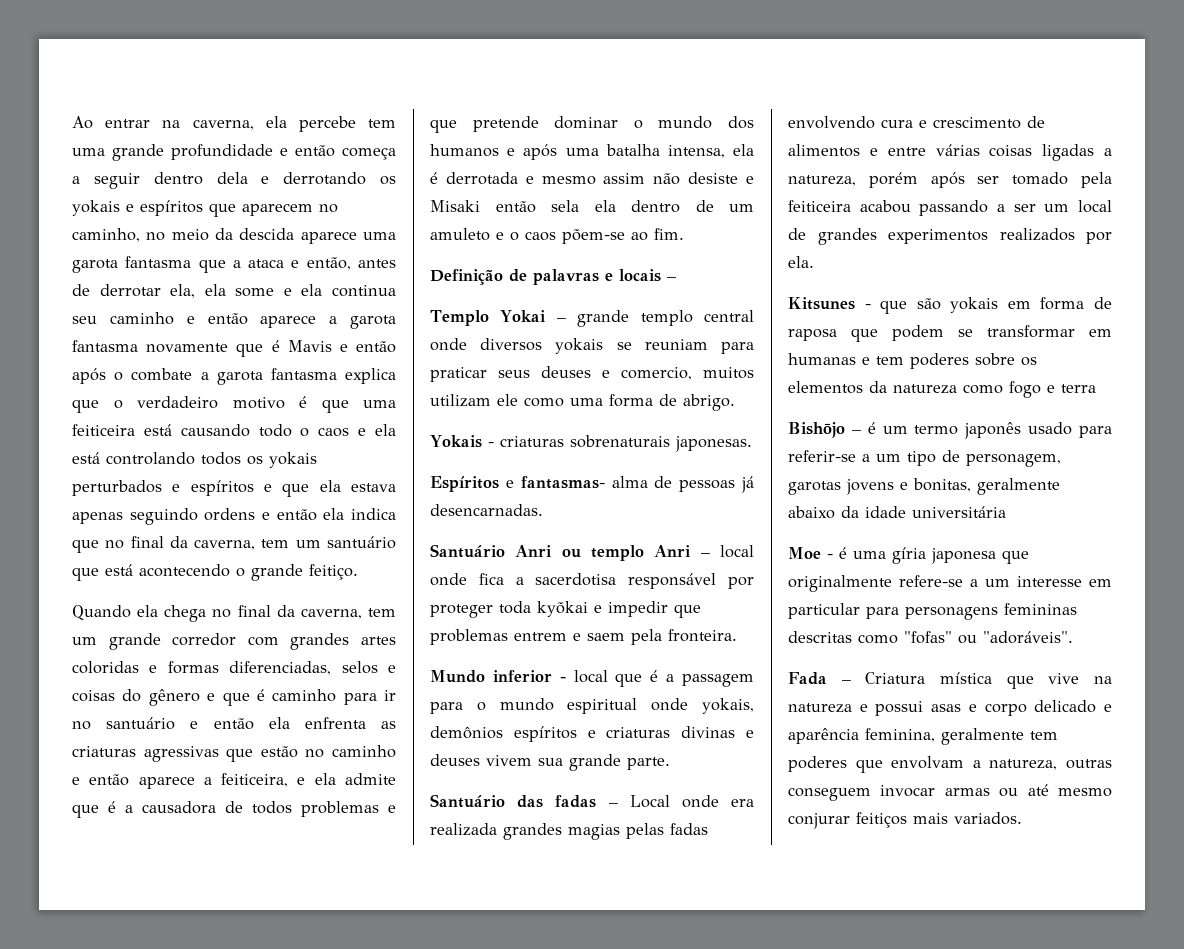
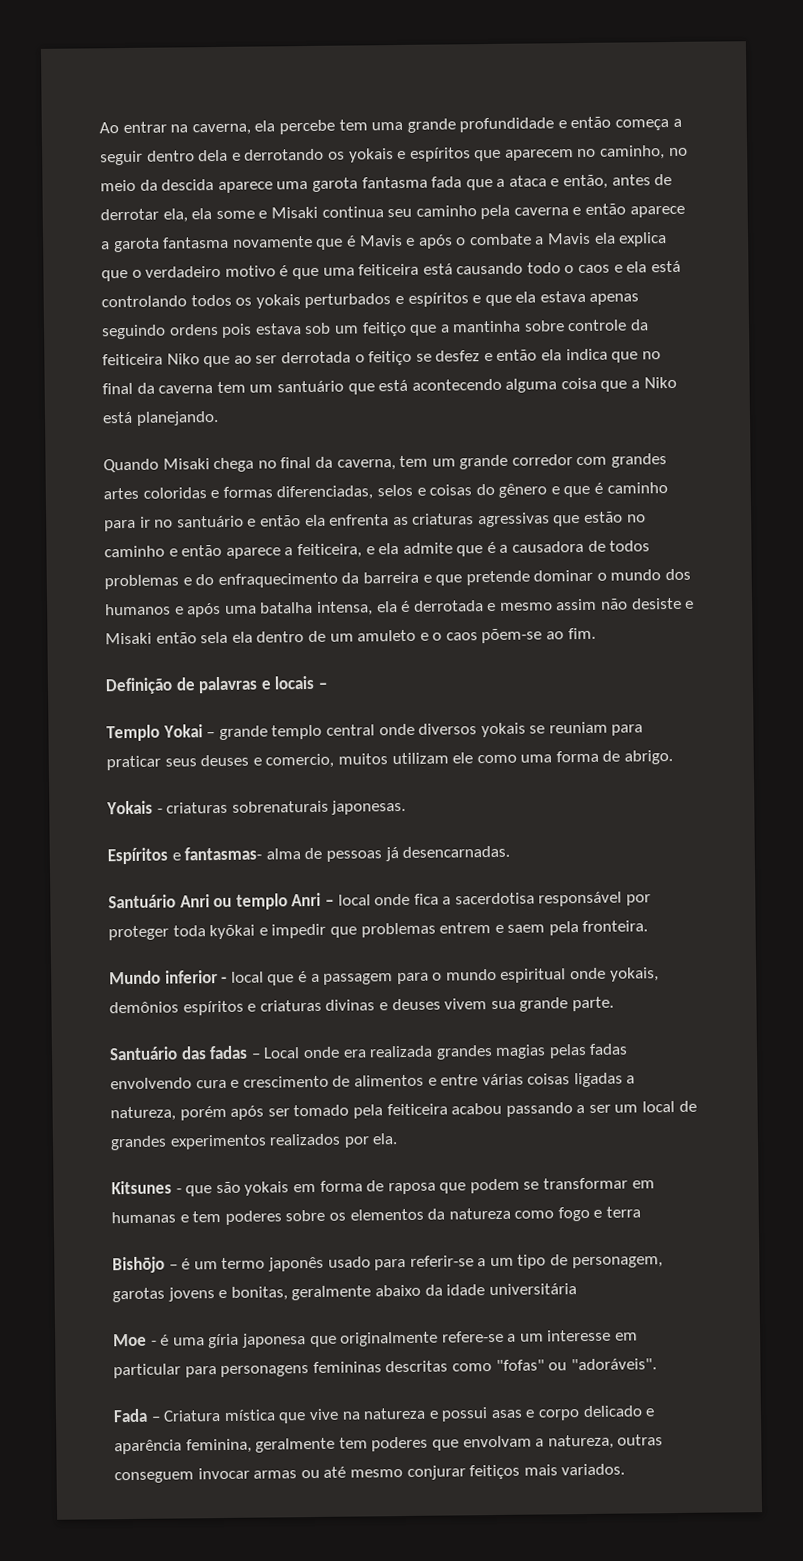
- Ao entrar na caverna, ela percebe tem uma grande profundidade e então começa a seguir dentro dela e derrotando os yokais e espíritos que aparecem no caminho, no meio da descida aparece uma garota fantasma que a ataca e então, antes de derrotar ela, ela some e ela continua seu caminho e então aparece a garota fantasma novamente que é Mavis e então após o combate a garota fantasma explica que o verdadeiro motivo é que uma feiticeira está causando todo o caos e ela está controlando todos os yokais perturbados e espíritos e que ela estava apenas seguindo ordens e então ela indica que no final da caverna, tem um santuário que está acontecendo o grande feitiço.
+ Ao entrar na caverna, ela percebe tem uma grande profundidade e então começa a seguir dentro dela e derrotando os yokais e espíritos que aparecem no caminho, no meio da descida aparece uma garota fantasma fada que a ataca e então, antes de derrotar ela, ela some e Misaki continua seu caminho pela caverna e então aparece a garota fantasma novamente que é Mavis e após o combate a Mavis ela explica que o verdadeiro motivo é que uma feiticeira está causando todo o caos e ela está controlando todos os yokais perturbados e espíritos e que ela estava apenas seguindo ordens pois estava sob um feitiço que a mantinha sobre controle da feiticeira Niko que ao ser derrotada o feitiço se desfez e então ela indica que no final da caverna tem um santuário que está acontecendo alguma coisa que a Niko está planejando.
- Quando ela chega no final da caverna, tem um grande corredor com grandes artes coloridas e formas diferenciadas, selos e coisas do gênero e que é caminho para ir no santuário e então ela enfrenta as criaturas agressivas que estão no caminho e então aparece a feiticeira, e ela admite que é a causadora de todos problemas e que pretende dominar o mundo dos humanos e após uma batalha intensa, ela é derrotada e mesmo assim não desiste e Misaki então sela ela dentro de um amuleto e o caos põem-se ao fim.
+ Quando Misaki chega no final da caverna, tem um grande corredor com grandes artes coloridas e formas diferenciadas, selos e coisas do gênero e que é caminho para ir no santuário e então ela enfrenta as criaturas agressivas que estão no caminho e então aparece a feiticeira, e ela admite que é a causadora de todos problemas e do enfraquecimento da barreira e que pretende dominar o mundo dos humanos e após uma batalha intensa, ela é derrotada e mesmo assim não desiste e Misaki então sela ela dentro de um amuleto e o caos põem-se ao fim.

